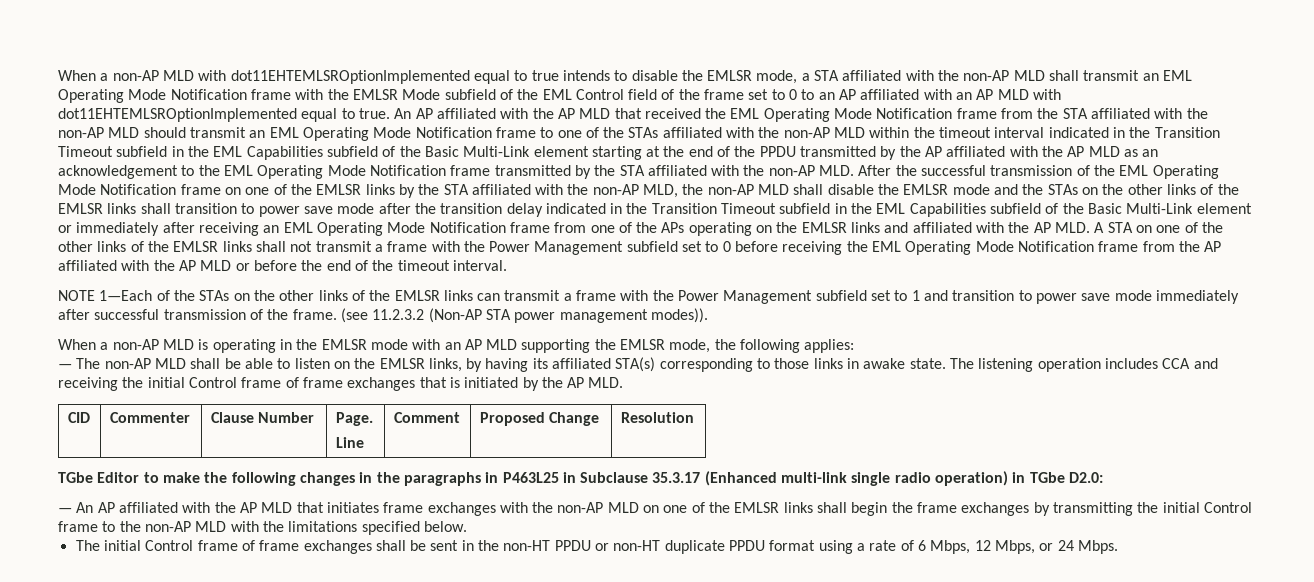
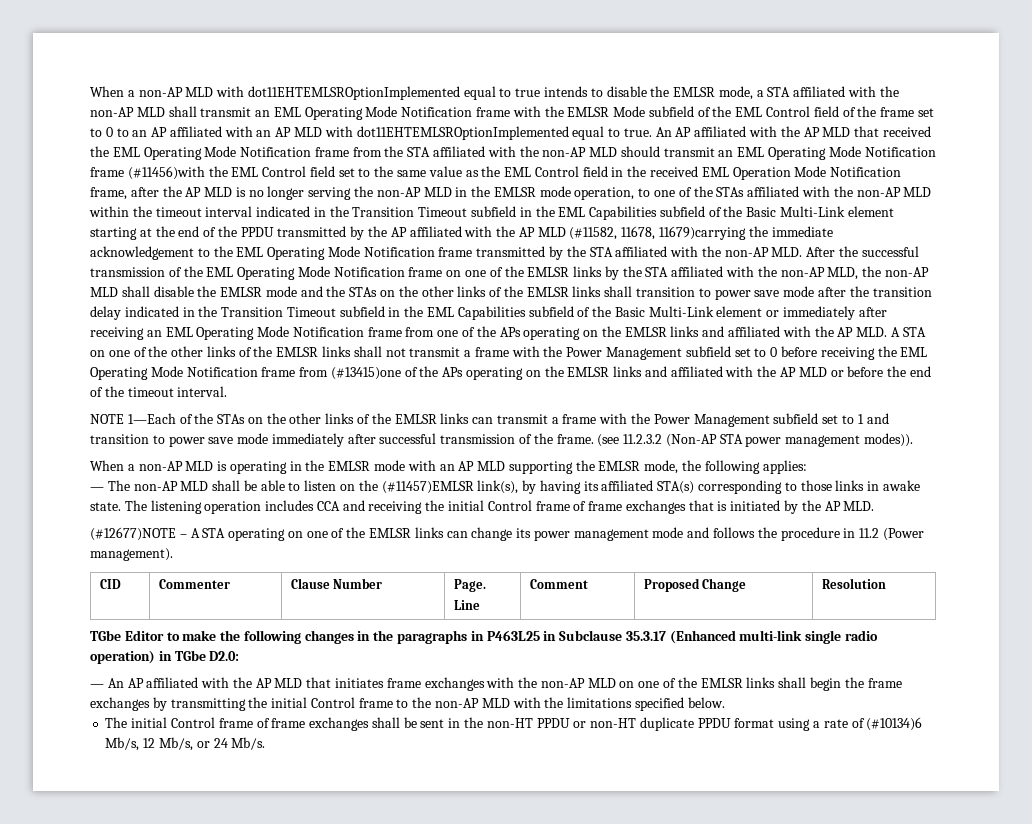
- An AP affiliated with the AP MLD that received the EML Operating Mode Notification frame from the STA affiliated with the non-AP MLD should transmit an EML Operating Mode Notification frame to one of the STAs affiliated with the non-AP MLD within the timeout interval indicated in the Transition Timeout subfield in the EML Capabilities subfield of the Basic Multi-Link element starting at the end of the PPDU transmitted by the AP affiliated with the AP MLD as an acknowledgement to the EML Operating Mode Notification frame transmitted by the STA affiliated with the non-AP MLD. After the successful transmission of the EML Operating Mode Notification frame on one of the EMLSR links by the STA affiliated with the non-AP MLD, the non-AP MLD shall disable the EMLSR mode and the STAs on the other links of the EMLSR links shall transition to power save mode after the transition delay indicated in the Transition Timeout subfield in the EML Capabilities subfield of the Basic Multi-Link element or immediately after receiving an EML Operating Mode Notification frame from one of the APs operating on the EMLSR links and affiliated with the AP MLD. A STA on one of the other links of the EMLSR links shall not transmit a frame with the Power Management subfield set to 0 before receiving the EML Operating Mode Notification frame from the AP affiliated with the AP MLD or before the end of the timeout interval.
+ An AP affiliated with the AP MLD that received the EML Operating Mode Notification frame from the STA affiliated with the non-AP MLD should transmit an EML Operating Mode Notification frame (#11456)with the EML Control field set to the same value as the EML Control field in the received EML Operation Mode Notification frame, after the AP MLD is no longer serving the non-AP MLD in the EMLSR mode operation, to one of the STAs affiliated with the non-AP MLD within the timeout interval indicated in the Transition Timeout subfield in the EML Capabilities subfield of the Basic Multi-Link element starting at the end of the PPDU transmitted by the AP affiliated with the AP MLD (#11582, 11678, 11679)carrying the immediate acknowledgement to the EML Operating Mode Notification frame transmitted by the STA affiliated with the non-AP MLD. After the successful transmission of the EML Operating Mode Notification frame on one of the EMLSR links by the STA affiliated with the non-AP MLD, the non-AP MLD shall disable the EMLSR mode and the STAs on the other links of the EMLSR links shall transition to power save mode after the transition delay indicated in the Transition Timeout subfield in the EML Capabilities subfield of the Basic Multi-Link element or immediately after receiving an EML Operating Mode Notification frame from one of the APs operating on the EMLSR links and affiliated with the AP MLD. A STA on one of the other links of the EMLSR links shall not transmit a frame with the Power Management subfield set to 0 before receiving the EML Operating Mode Notification frame from (#13415)one of the APs operating on the EMLSR links and affiliated with the AP MLD or before the end of the timeout interval.
- — The non-AP MLD shall be able to listen on the EMLSR links, by having its affiliated STA(s) corresponding to those links in awake state.
+ — The non-AP MLD shall be able to listen on the (#11457)EMLSR link(s), by having its affiliated STA(s) corresponding to those links in awake state.
+ (#12677)NOTE – A STA operating on one of the EMLSR links can change its power management mode and follows the procedure in 11.2 (Power management).
- The initial Control frame of frame exchanges shall be sent in the non-HT PPDU or non-HT duplicate PPDU format using a rate of 6 Mbps, 12 Mbps, or 24 Mbps.
+ The initial Control frame of frame exchanges shall be sent in the non-HT PPDU or non-HT duplicate PPDU format using a rate of (#10134)6 Mb/s, 12 Mb/s, or 24 Mb/s.

